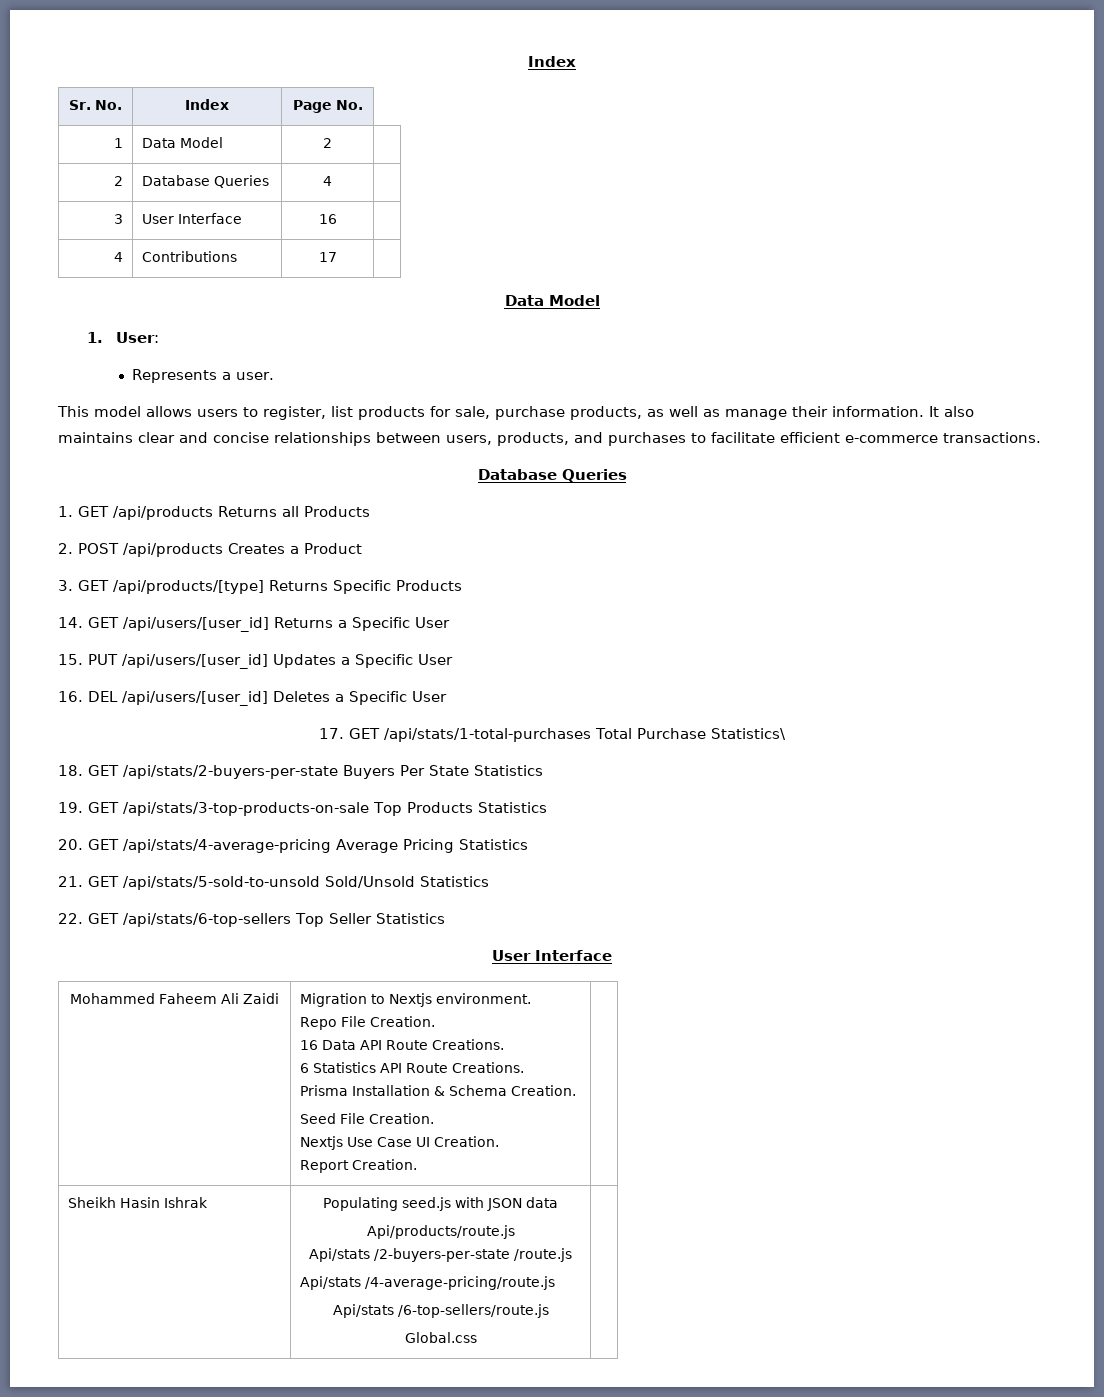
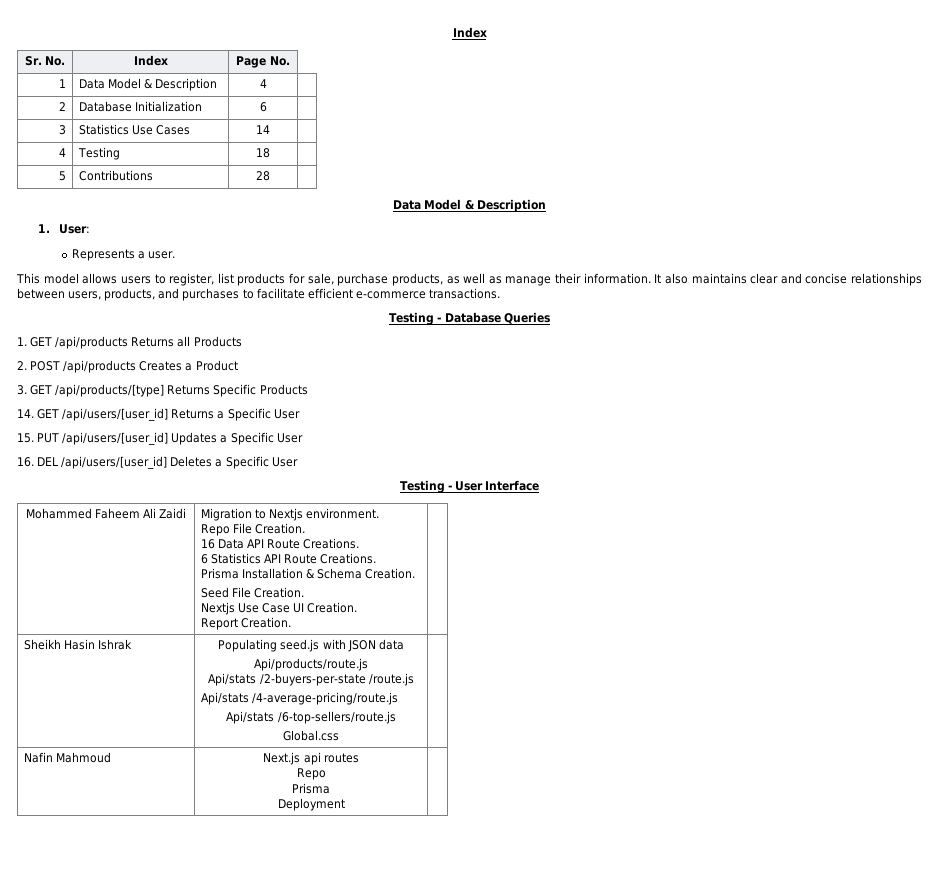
- 1 | Data Model | 2 |
+ 1 | Data Model & Description | 4 |
- 2 | Database Queries | 4 |
+ 2 | Database Initialization | 6 |
- 3 | User Interface | 16 |
- 4 | Contributions | 17 |
- Data Model
+ 3 | Statistics Use Cases | 14 |
+ 4 | Testing | 18 |
+ 5 | Contributions | 28 |
+ Data Model & Description
  It also maintains clear and concise relationships between users, products, and purchases to facilitate efficient e-commerce transactions.
- Database Queries
+ Testing - Database Queries
- 17. GET /api/stats/1-total-purchases Total Purchase Statistics\
- 18. GET /api/stats/2-buyers-per-state Buyers Per State Statistics
- 19. GET /api/stats/3-top-products-on-sale Top Products Statistics
- 20. GET /api/stats/4-average-pricing Average Pricing Statistics
- 21. GET /api/stats/5-sold-to-unsold Sold/Unsold Statistics
- 22. GET /api/stats/6-top-sellers Top Seller Statistics
- User Interface
+ Testing - User Interface
+ Nafin Mahmoud | Next.js api routes
+ Repo
+ Prisma
+ Deployment |

